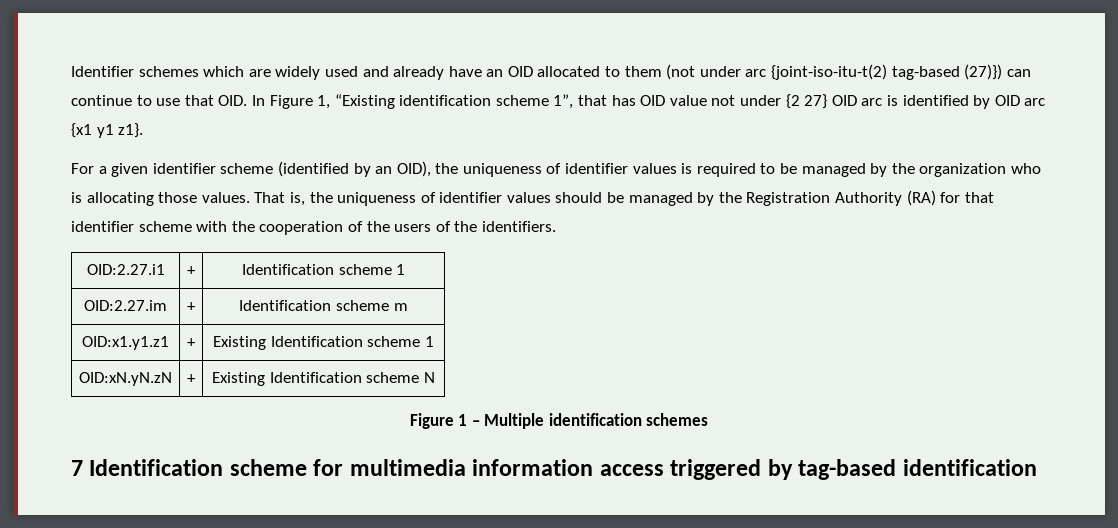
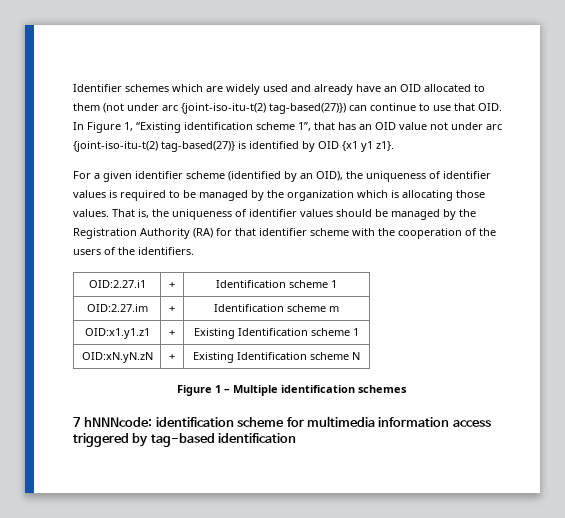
- Identifier schemes which are widely used and already have an OID allocated to them (not under arc {joint-iso-itu-t(2) tag-based (27)}) can continue to use that OID. In Figure 1, “Existing identification scheme 1”, that has OID value not under {2 27} OID arc is identified by OID arc {x1 y1 z1}.
+ Identifier schemes which are widely used and already have an OID allocated to them (not under arc {joint-iso-itu-t(2) tag-based(27)}) can continue to use that OID. In Figure 1, “Existing identification scheme 1”, that has an OID value not under arc {joint-iso-itu-t(2) tag-based(27)} is identified by OID {x1 y1 z1}.
- For a given identifier scheme (identified by an OID), the uniqueness of identifier values is required to be managed by the organization who is allocating those values.
+ For a given identifier scheme (identified by an OID), the uniqueness of identifier values is required to be managed by the organization which is allocating those values.
- 7 Identification scheme for multimedia information access triggered by tag-based identification
+ 7 hNNNcode: identification scheme for multimedia information access triggered by tag-based identification

